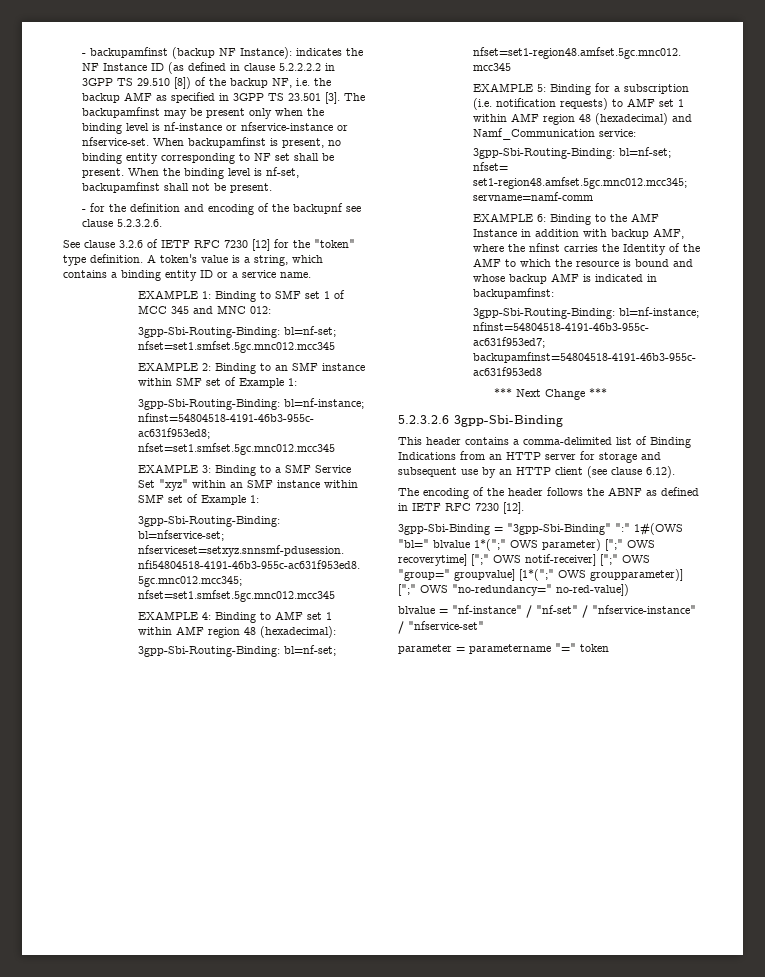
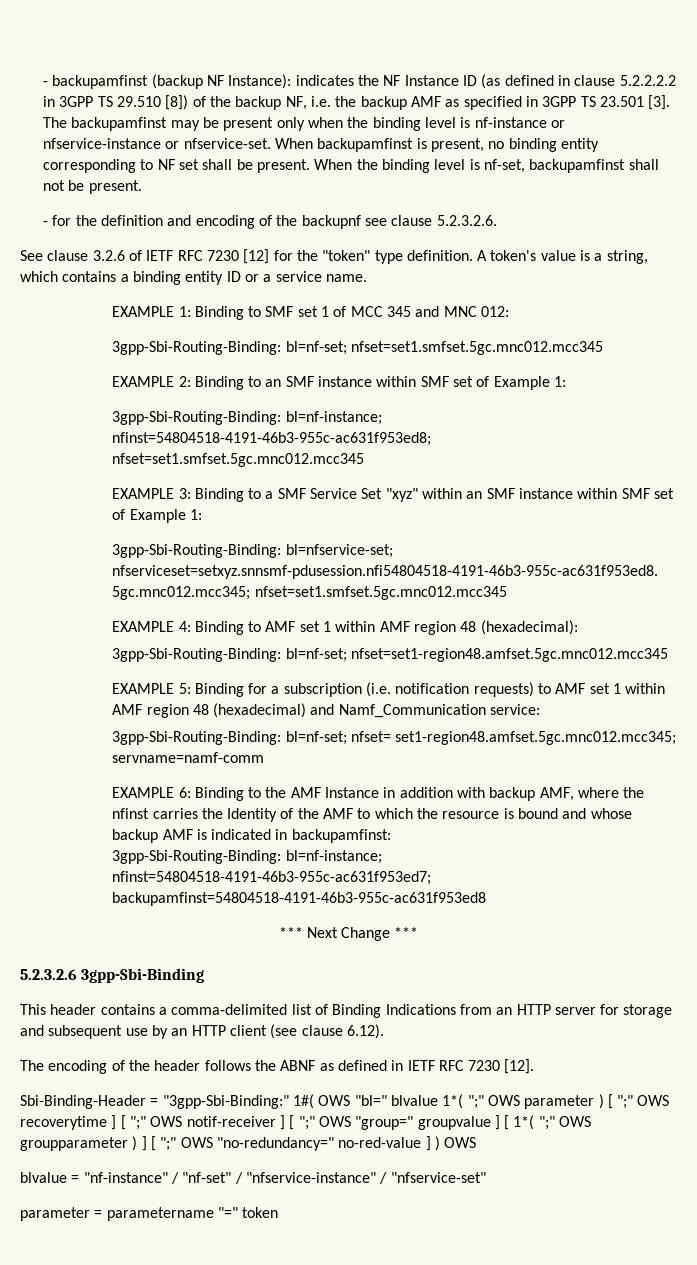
- 3gpp-Sbi-Binding = "3gpp-Sbi-Binding" ":" 1#(OWS "bl=" blvalue 1*(";" OWS parameter) [";" OWS recoverytime] [";" OWS notif-receiver] [";" OWS "group=" groupvalue] [1*(";" OWS groupparameter)] [";" OWS "no-redundancy=" no-red-value])
+ Sbi-Binding-Header = "3gpp-Sbi-Binding:" 1#( OWS "bl=" blvalue 1*( ";" OWS parameter ) [ ";" OWS recoverytime ] [ ";" OWS notif-receiver ] [ ";" OWS "group=" groupvalue ] [ 1*( ";" OWS groupparameter ) ] [ ";" OWS "no-redundancy=" no-red-value ] ) OWS

